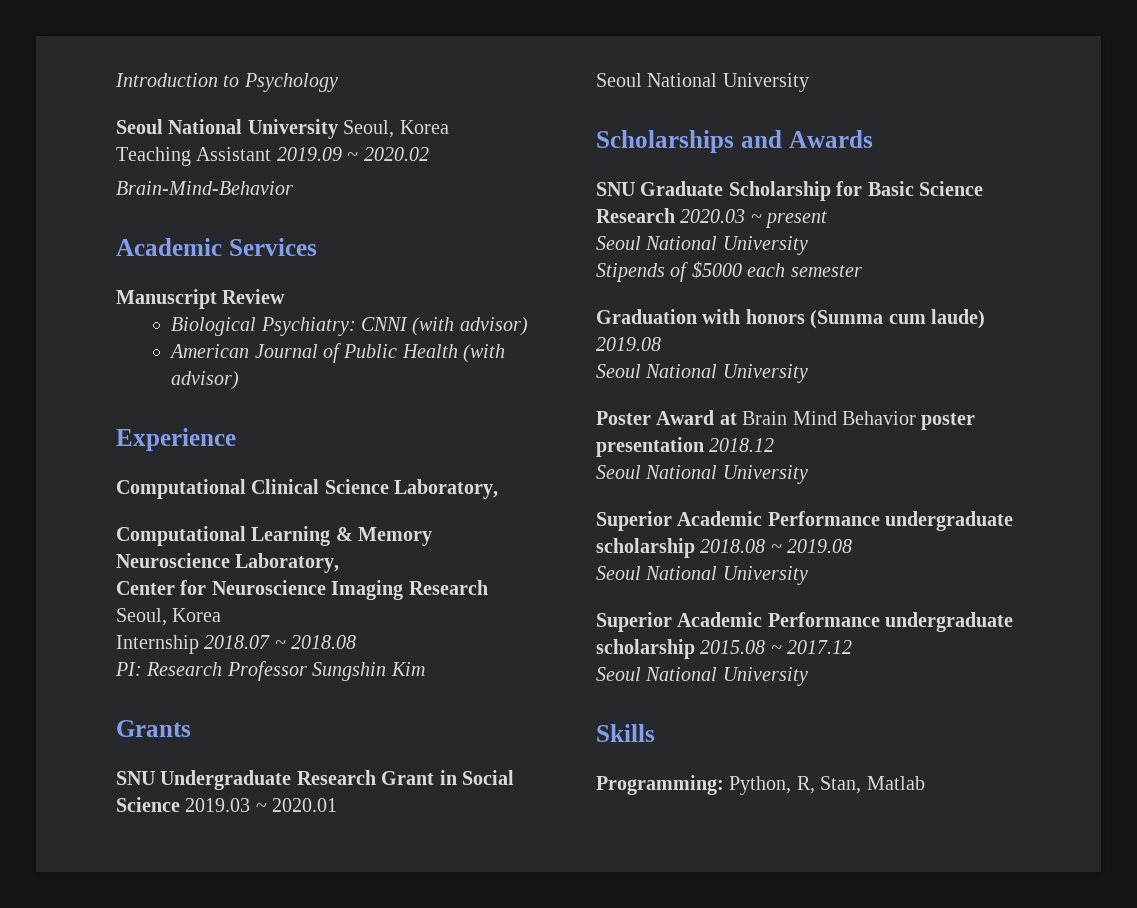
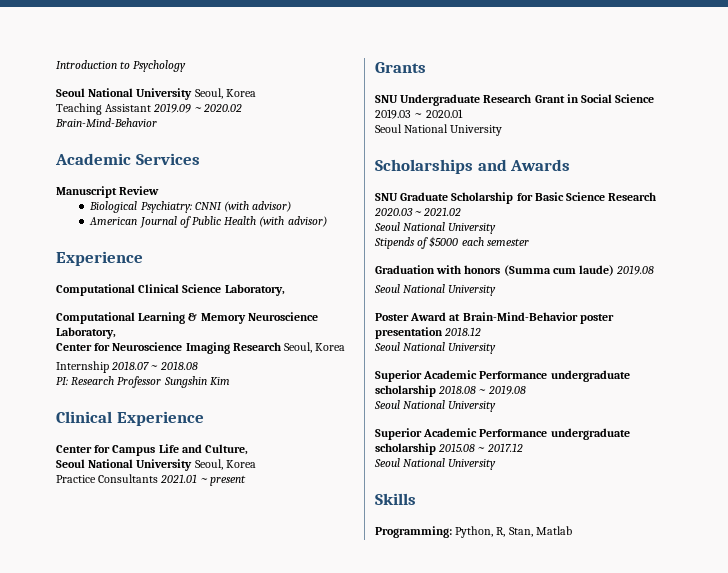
+ Clinical Experience
+ Center for Campus Life and Culture,
+ Seoul National University Seoul, Korea
+ Practice Consultants 2021.01 ~ present
- SNU Graduate Scholarship for Basic Science Research 2020.03 ~ present
+ SNU Graduate Scholarship for Basic Science Research 2020.03 ~ 2021.02
- Poster Award at Brain Mind Behavior poster presentation 2018.12
+ Poster Award at Brain-Mind-Behavior poster presentation 2018.12

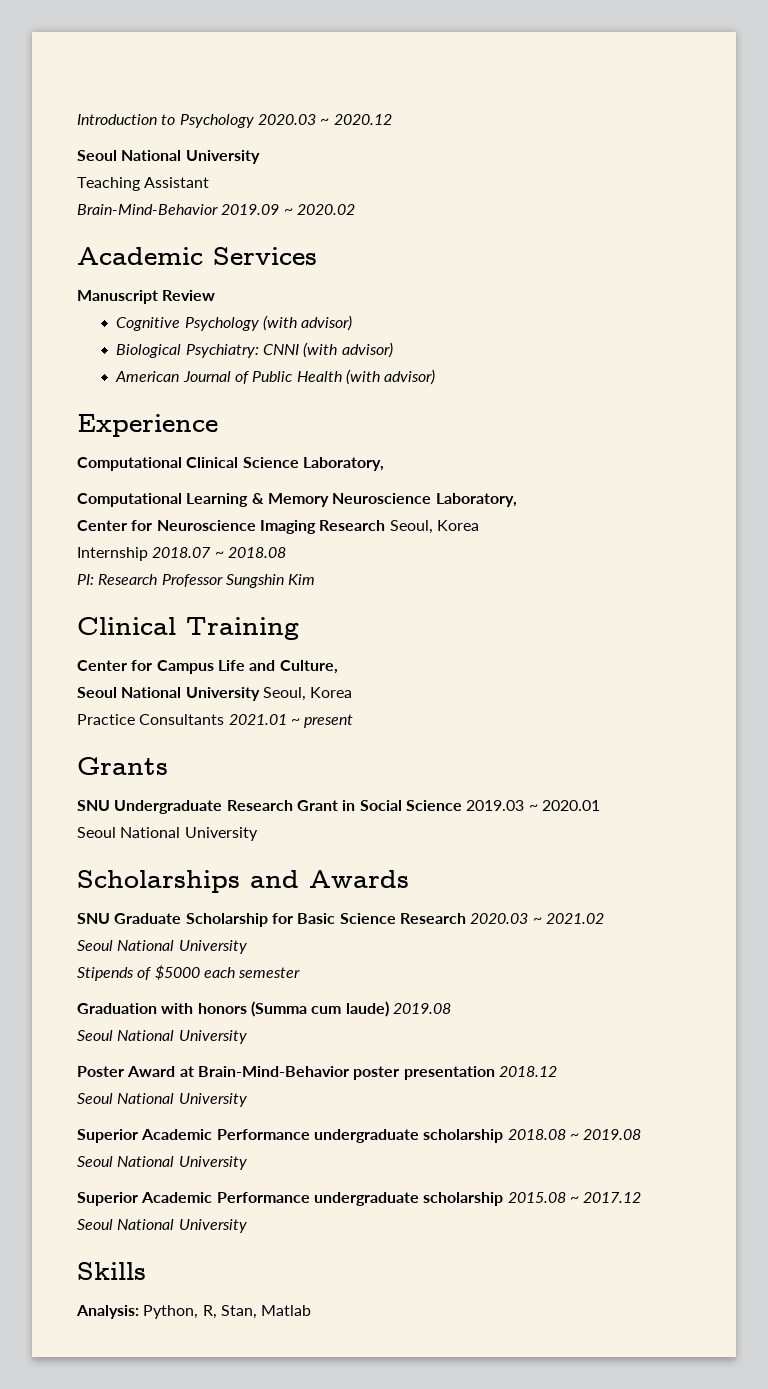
- Introduction to Psychology
- Seoul National University Seoul, Korea
+ Introduction to Psychology 2020.03 ~ 2020.12
+ Seoul National University
- Teaching Assistant 2019.09 ~ 2020.02
- Brain-Mind-Behavior
+ Teaching Assistant
+ Brain-Mind-Behavior 2019.09 ~ 2020.02
+ Cognitive Psychology (with advisor)
- Clinical Experience
+ Clinical Training
- Programming: Python, R, Stan, Matlab
+ Analysis: Python, R, Stan, Matlab

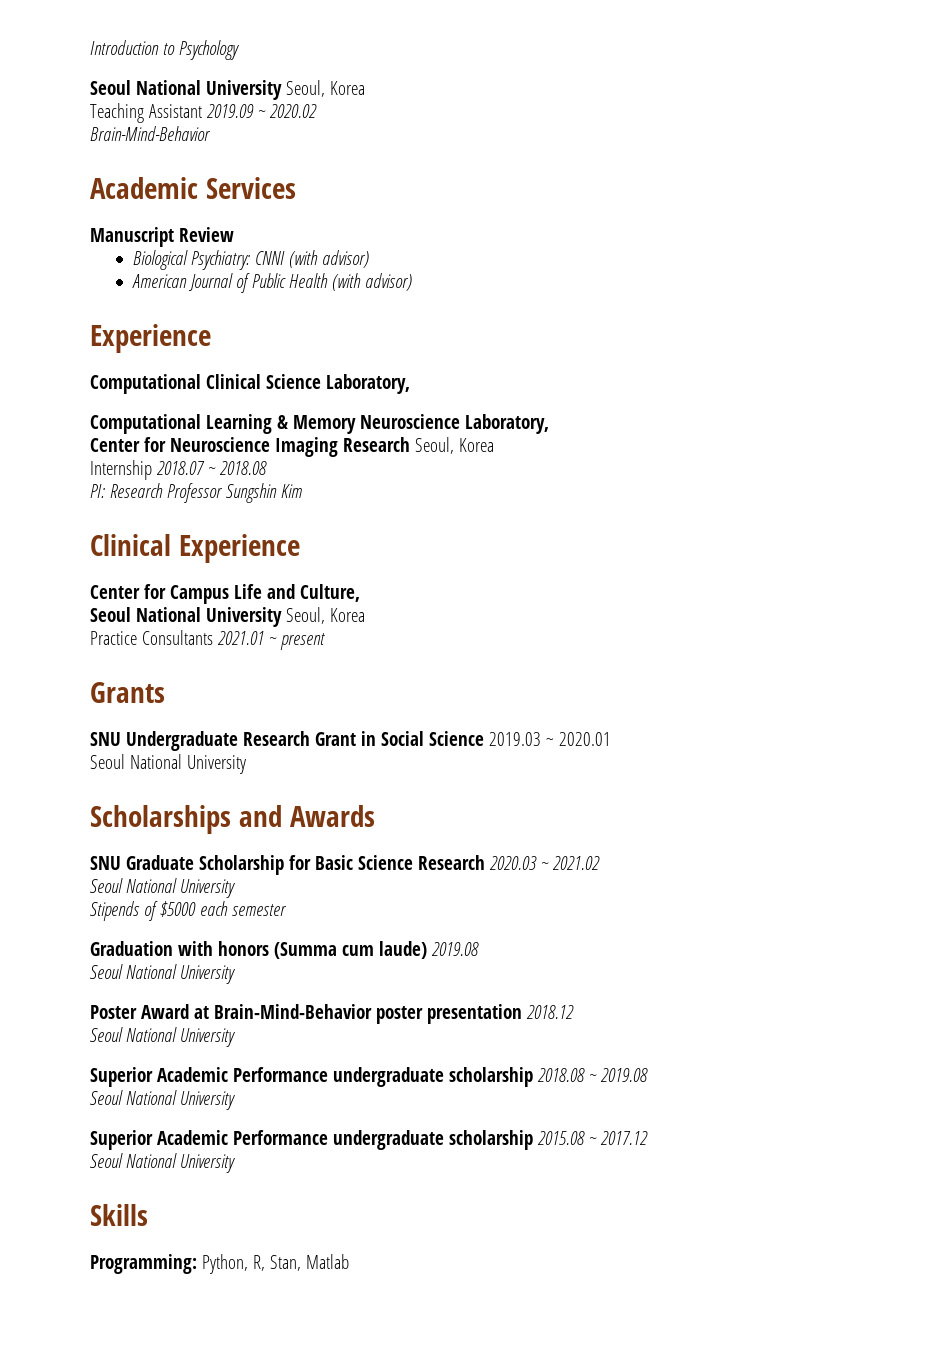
- Introduction to Psychology 2020.03 ~ 2020.12
- Seoul National University
+ Introduction to Psychology
+ Seoul National University Seoul, Korea
- Teaching Assistant
- Brain-Mind-Behavior 2019.09 ~ 2020.02
+ Teaching Assistant 2019.09 ~ 2020.02
+ Brain-Mind-Behavior
- Cognitive Psychology (with advisor)
- Clinical Training
+ Clinical Experience
- Analysis: Python, R, Stan, Matlab
+ Programming: Python, R, Stan, Matlab

